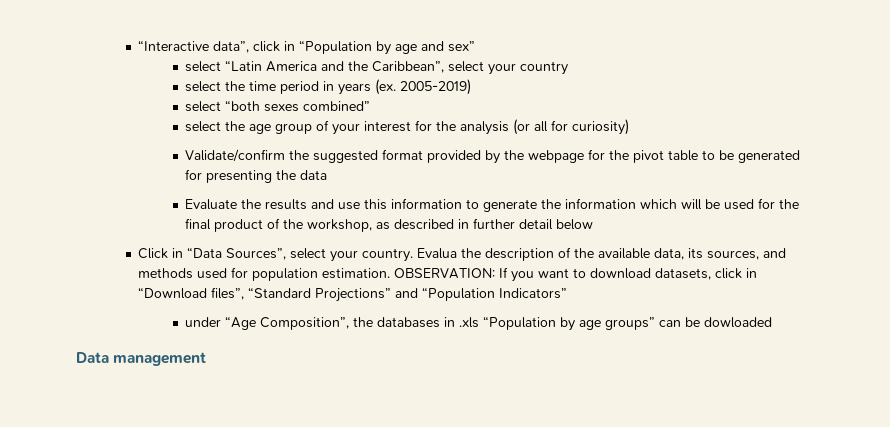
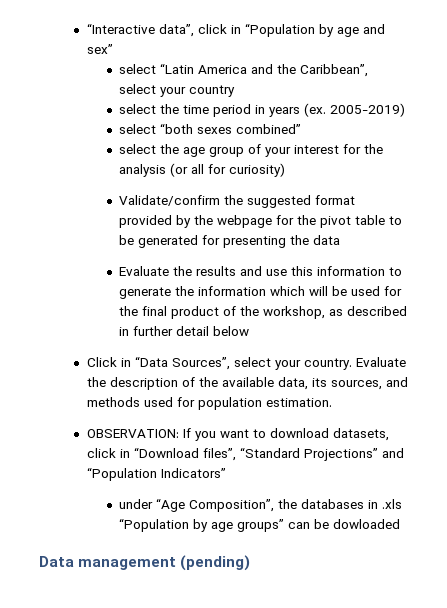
- Evalua the description of the available data, its sources, and methods used for population estimation. OBSERVATION: If you want to download datasets, click in “Download files”, “Standard Projections” and “Population Indicators”
+ Evaluate the description of the available data, its sources, and methods used for population estimation.
+ OBSERVATION: If you want to download datasets, click in “Download files”, “Standard Projections” and “Population Indicators”
- Data management
+ Data management (pending)

